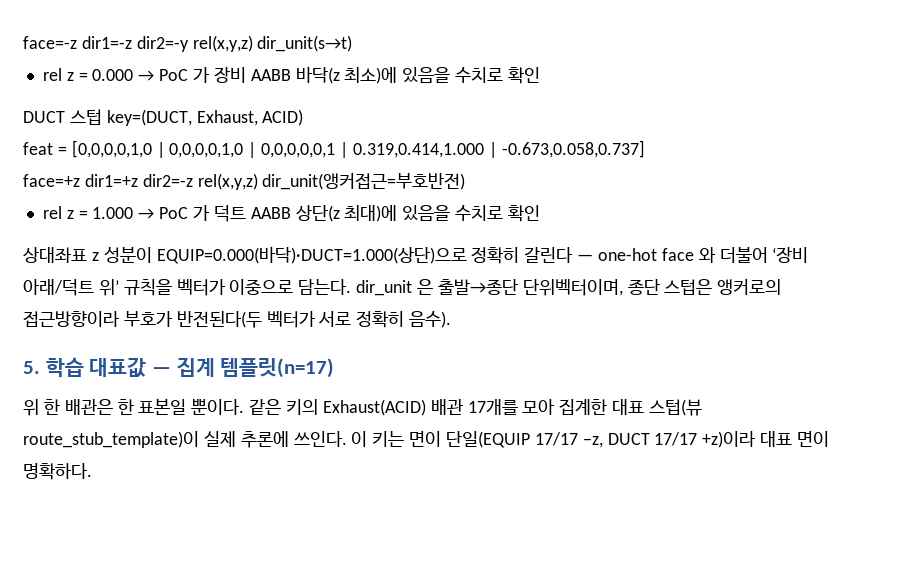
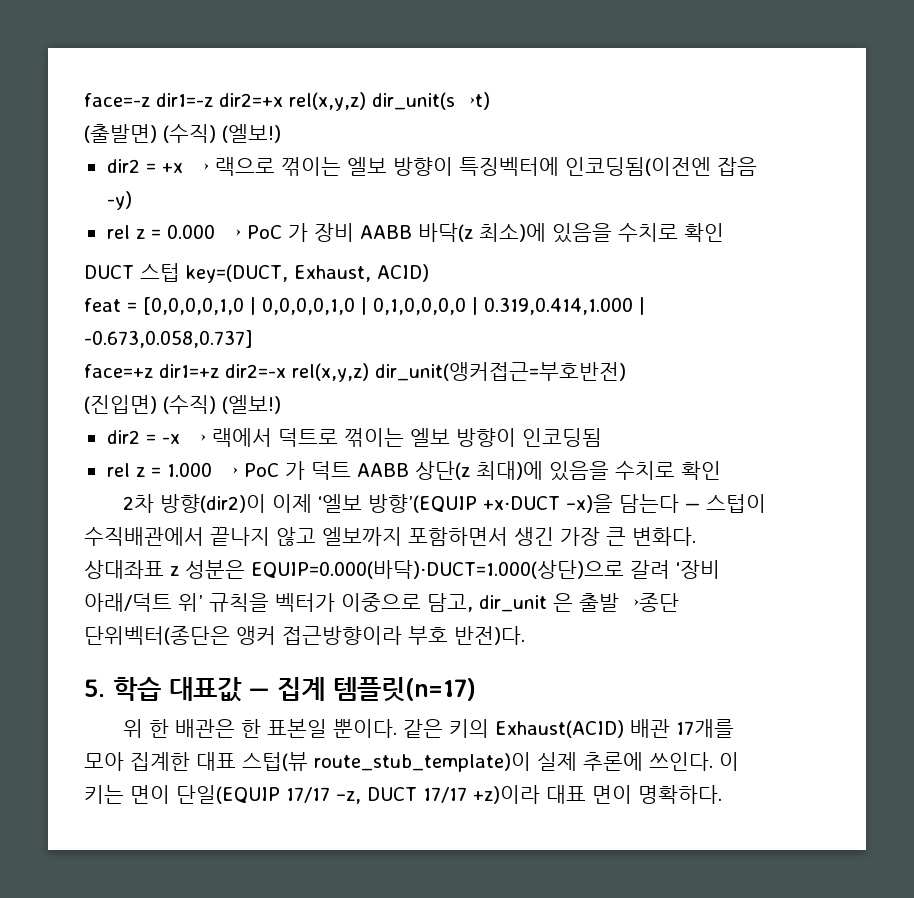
- face=-z dir1=-z dir2=-y rel(x,y,z) dir_unit(s→t)
+ face=-z dir1=-z dir2=+x rel(x,y,z) dir_unit(s→t)
+ (출발면) (수직) (엘보!)
+ dir2 = +x → 랙으로 꺾이는 엘보 방향이 특징벡터에 인코딩됨(이전엔 잡음 -y)
- feat = [0,0,0,0,1,0 | 0,0,0,0,1,0 | 0,0,0,0,0,1 | 0.319,0.414,1.000 | -0.673,0.058,0.737]
+ feat = [0,0,0,0,1,0 | 0,0,0,0,1,0 | 0,1,0,0,0,0 | 0.319,0.414,1.000 | -0.673,0.058,0.737]
- face=+z dir1=+z dir2=-z rel(x,y,z) dir_unit(앵커접근=부호반전)
+ face=+z dir1=+z dir2=-x rel(x,y,z) dir_unit(앵커접근=부호반전)
+ (진입면) (수직) (엘보!)
+ dir2 = -x → 랙에서 덕트로 꺾이는 엘보 방향이 인코딩됨
- 상대좌표 z 성분이 EQUIP=0.000(바닥)·DUCT=1.000(상단)으로 정확히 갈린다 — one-hot face 와 더불어 ‘장비 아래/덕트 위’ 규칙을 벡터가 이중으로 담는다. dir_unit 은 출발→종단 단위벡터이며, 종단 스텁은 앵커로의 접근방향이라 부호가 반전된다(두 벡터가 서로 정확히 음수).
+ 2차 방향(dir2)이 이제 ‘엘보 방향’(EQUIP +x·DUCT −x)을 담는다 — 스텁이 수직배관에서 끝나지 않고 엘보까지 포함하면서 생긴 가장 큰 변화다. 상대좌표 z 성분은 EQUIP=0.000(바닥)·DUCT=1.000(상단)으로 갈려 ‘장비 아래/덕트 위’ 규칙을 벡터가 이중으로 담고, dir_unit 은 출발→종단 단위벡터(종단은 앵커 접근방향이라 부호 반전)다.

